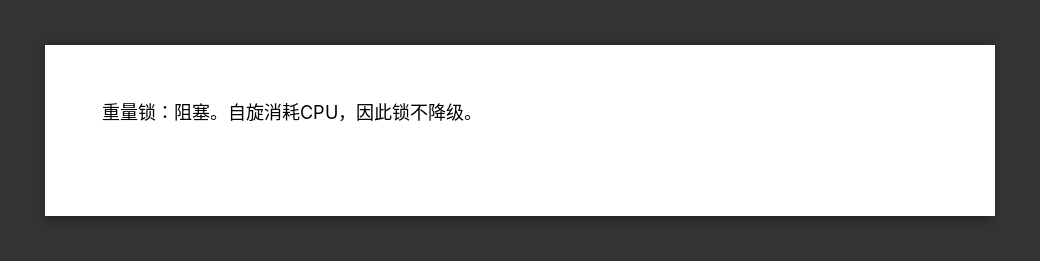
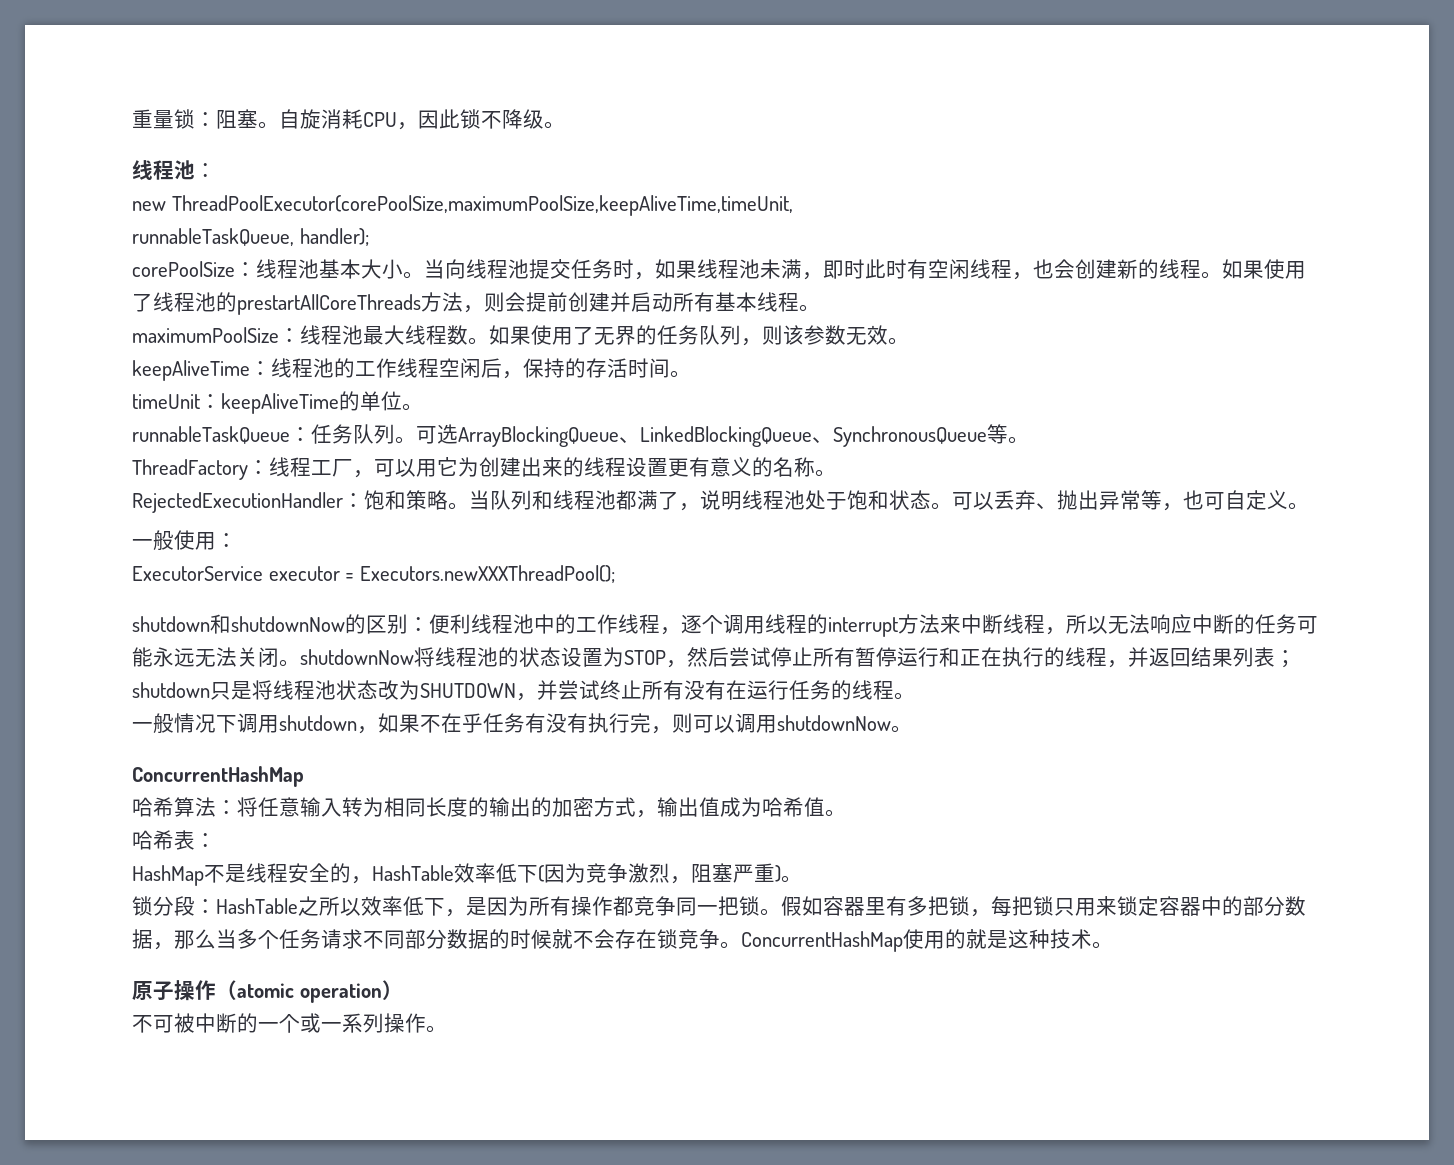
+ 线程池：
+ new ThreadPoolExecutor(corePoolSize,maximumPoolSize,keepAliveTime,timeUnit,
+ runnableTaskQueue, handler);
+ corePoolSize：线程池基本大小。当向线程池提交任务时，如果线程池未满，即时此时有空闲线程，也会创建新的线程。如果使用了线程池的prestartAllCoreThreads方法，则会提前创建并启动所有基本线程。
+ maximumPoolSize：线程池最大线程数。如果使用了无界的任务队列，则该参数无效。
+ keepAliveTime：线程池的工作线程空闲后，保持的存活时间。
+ timeUnit：keepAliveTime的单位。
+ runnableTaskQueue：任务队列。可选ArrayBlockingQueue、LinkedBlockingQueue、SynchronousQueue等。
+ ThreadFactory：线程工厂，可以用它为创建出来的线程设置更有意义的名称。
+ RejectedExecutionHandler：饱和策略。当队列和线程池都满了，说明线程池处于饱和状态。可以丢弃、抛出异常等，也可自定义。
+ 一般使用：
+ ExecutorService executor = Executors.newXXXThreadPool();
+ shutdown和shutdownNow的区别：便利线程池中的工作线程，逐个调用线程的interrupt方法来中断线程，所以无法响应中断的任务可能永远无法关闭。shutdownNow将线程池的状态设置为STOP，然后尝试停止所有暂停运行和正在执行的线程，并返回结果列表；shutdown只是将线程池状态改为SHUTDOWN，并尝试终止所有没有在运行任务的线程。
+ 一般情况下调用shutdown，如果不在乎任务有没有执行完，则可以调用shutdownNow。
+ ConcurrentHashMap
+ 哈希算法：将任意输入转为相同长度的输出的加密方式，输出值成为哈希值。
+ 哈希表：
+ HashMap不是线程安全的，HashTable效率低下(因为竞争激烈，阻塞严重)。
+ 锁分段：HashTable之所以效率低下，是因为所有操作都竞争同一把锁。假如容器里有多把锁，每把锁只用来锁定容器中的部分数据，那么当多个任务请求不同部分数据的时候就不会存在锁竞争。ConcurrentHashMap使用的就是这种技术。
+ 原子操作（atomic operation）
+ 不可被中断的一个或一系列操作。

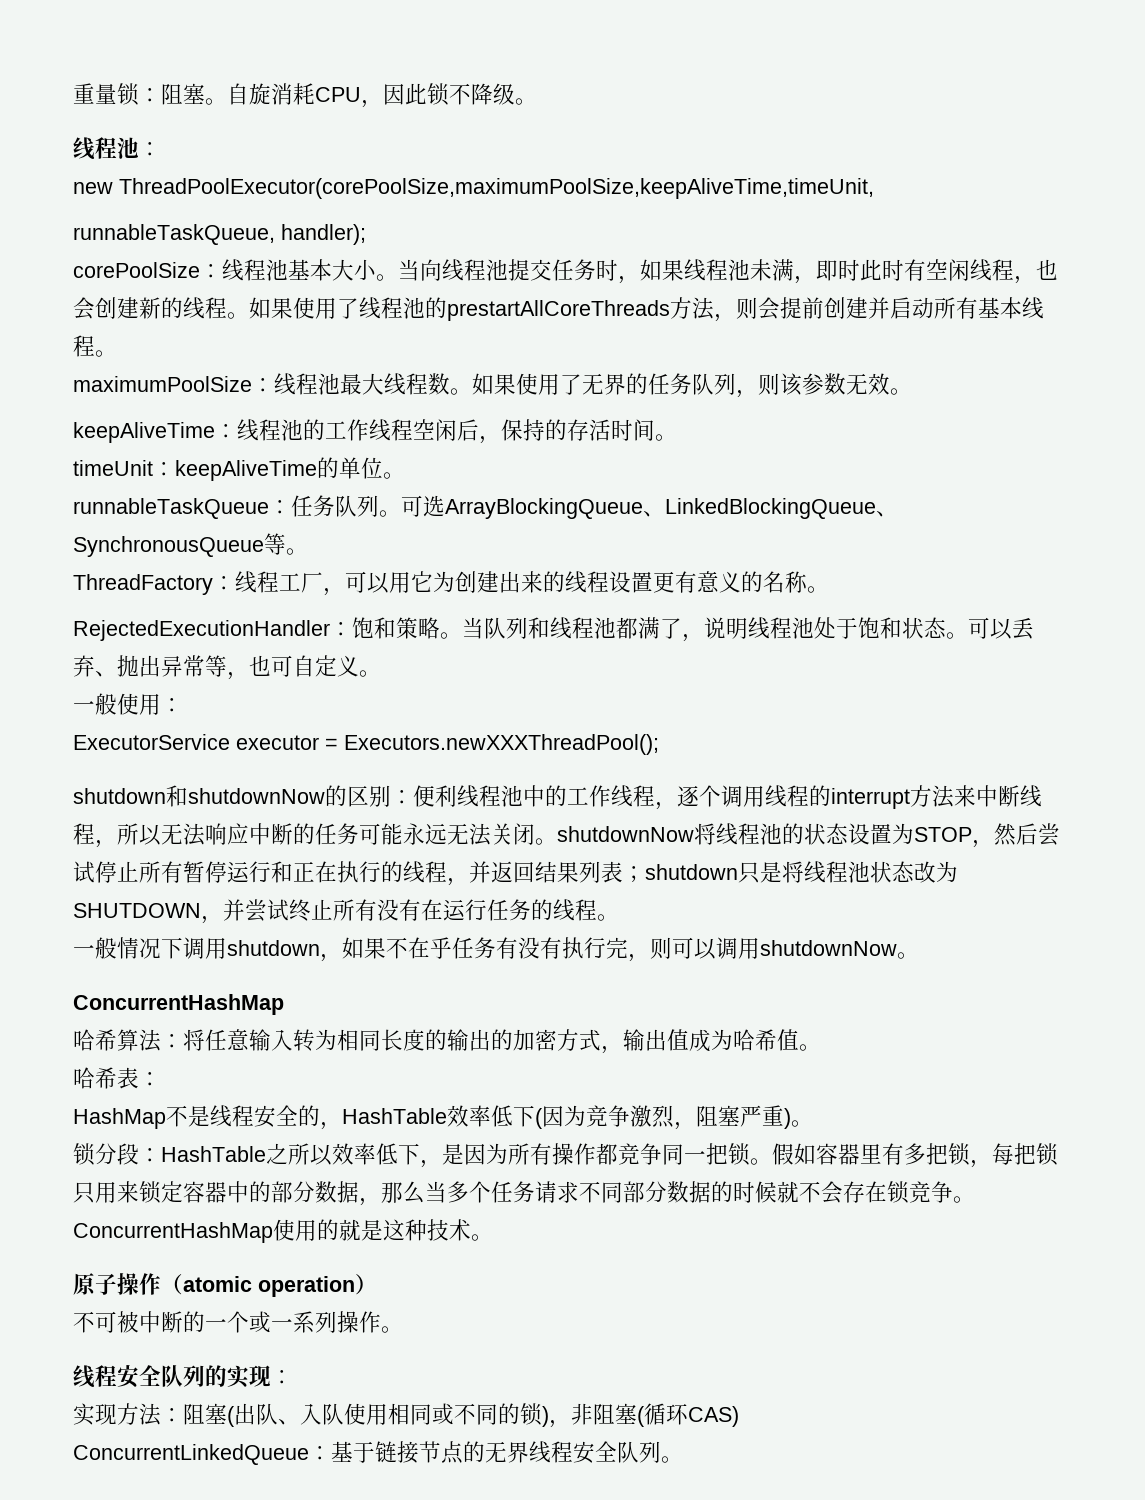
+ 线程安全队列的实现：
+ 实现方法：阻塞(出队、入队使用相同或不同的锁)，非阻塞(循环CAS)
+ ConcurrentLinkedQueue：基于链接节点的无界线程安全队列。

